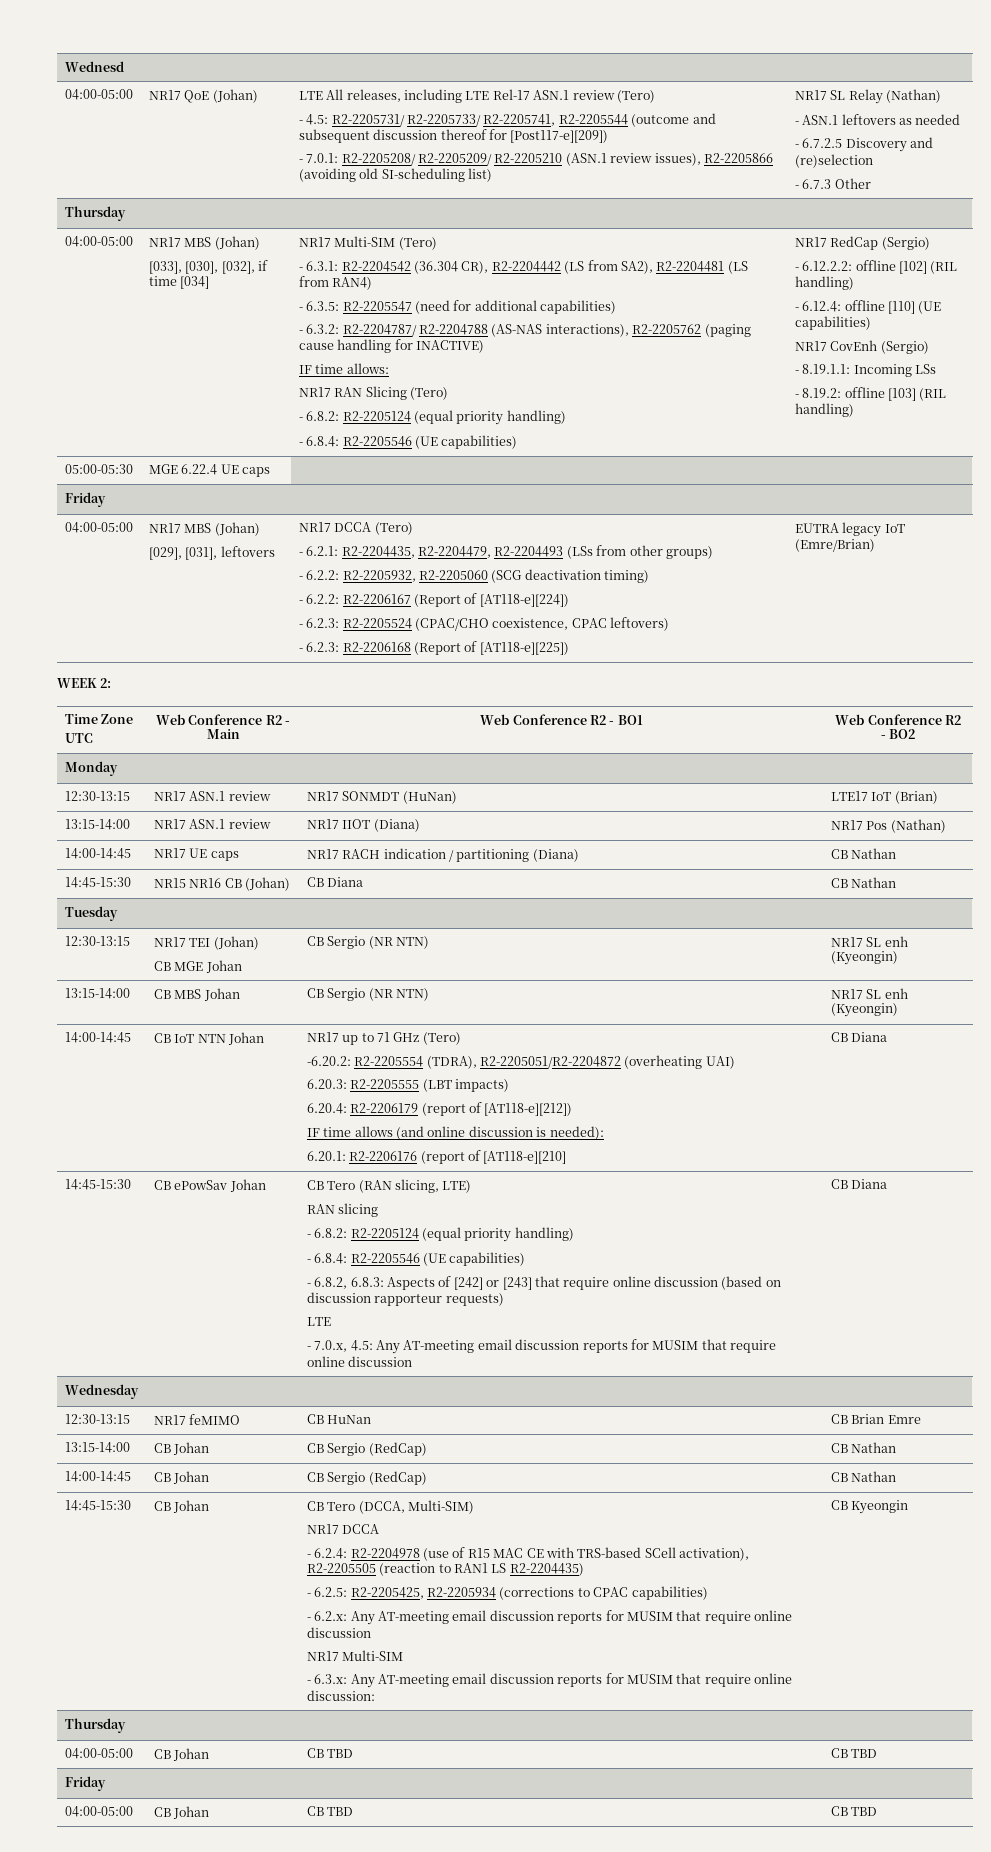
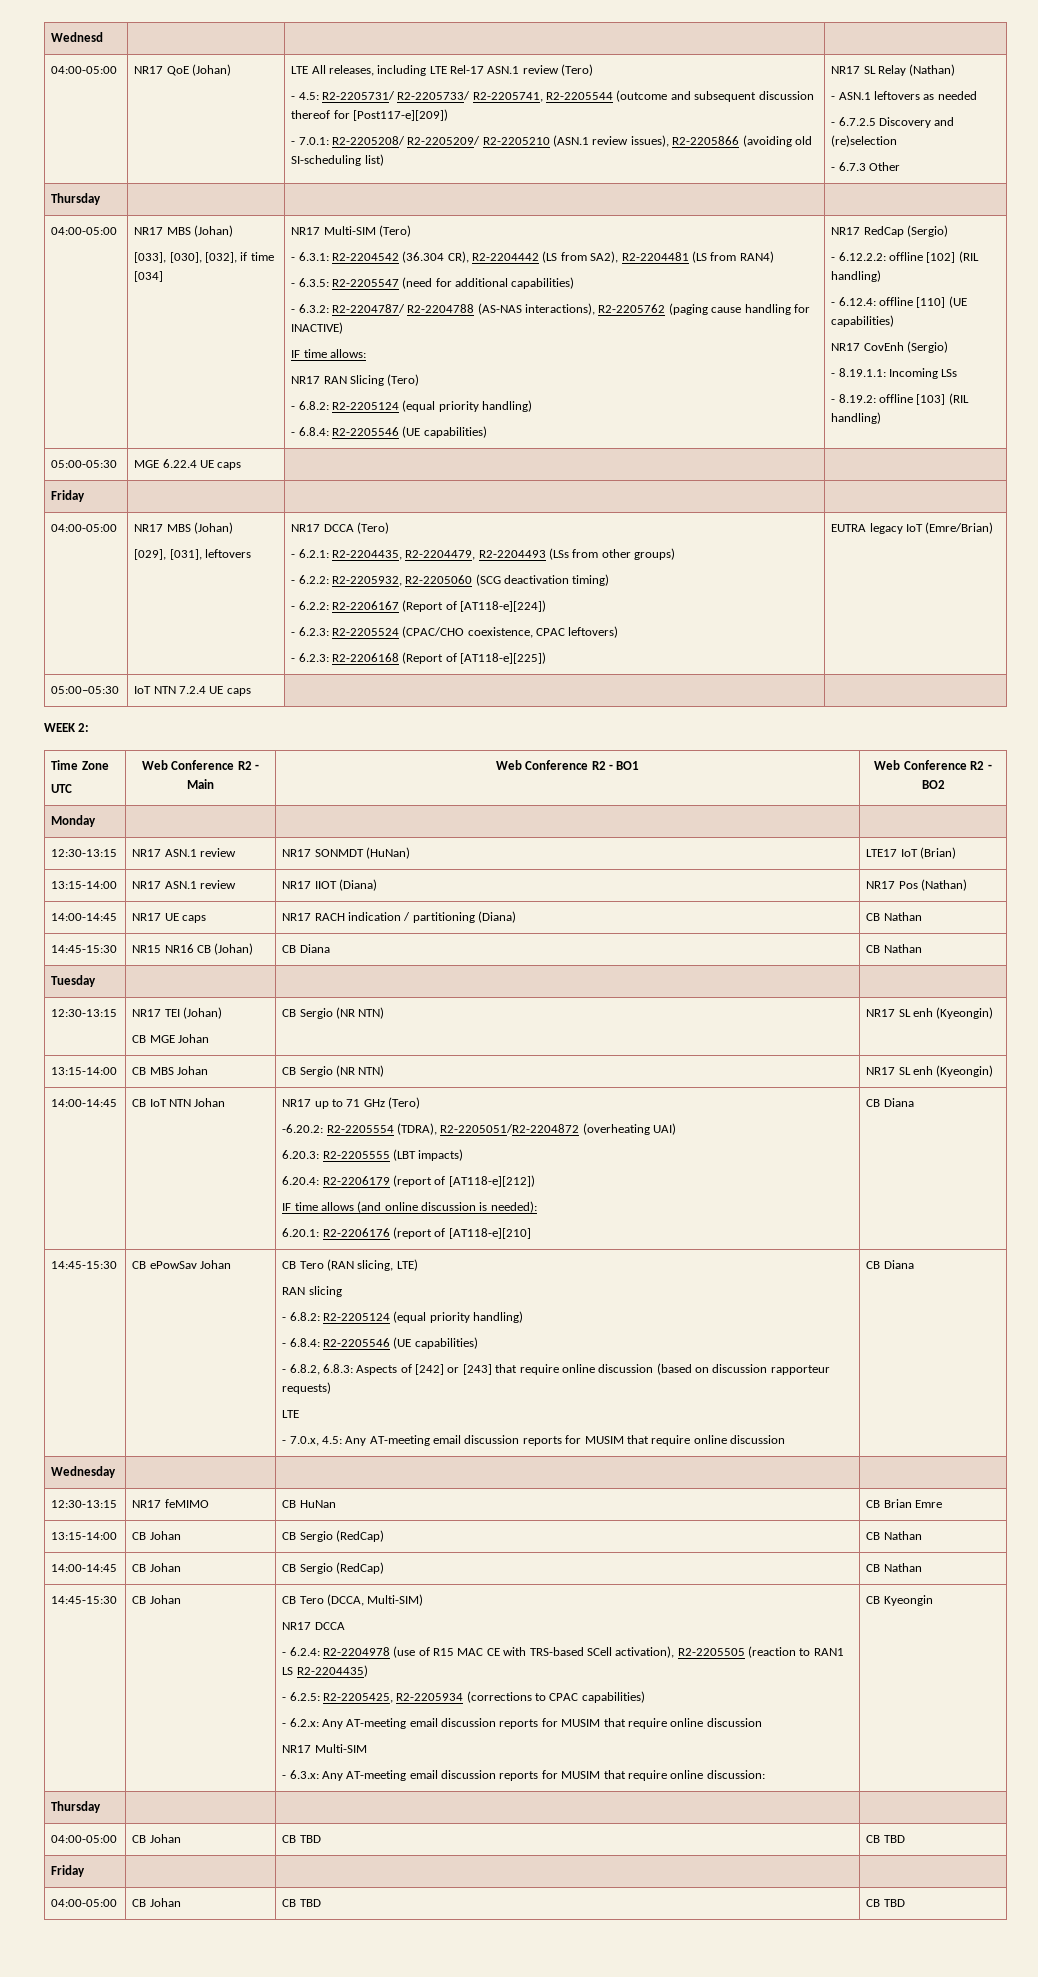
+ 05:00–05:30 | IoT NTN 7.2.4 UE caps | |

